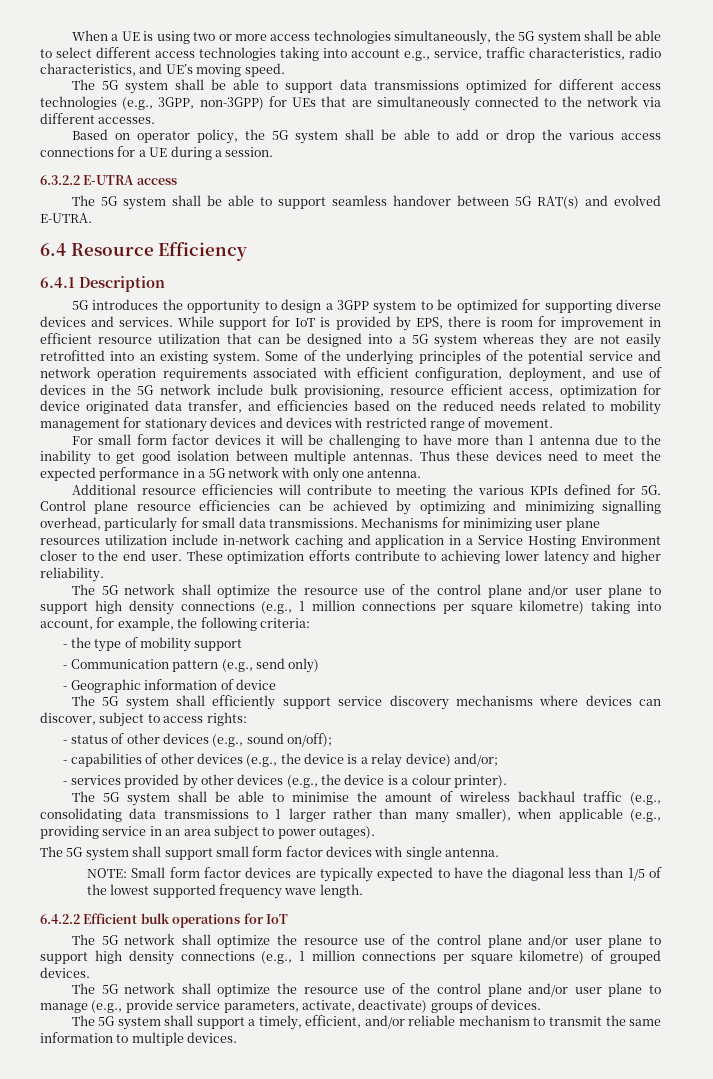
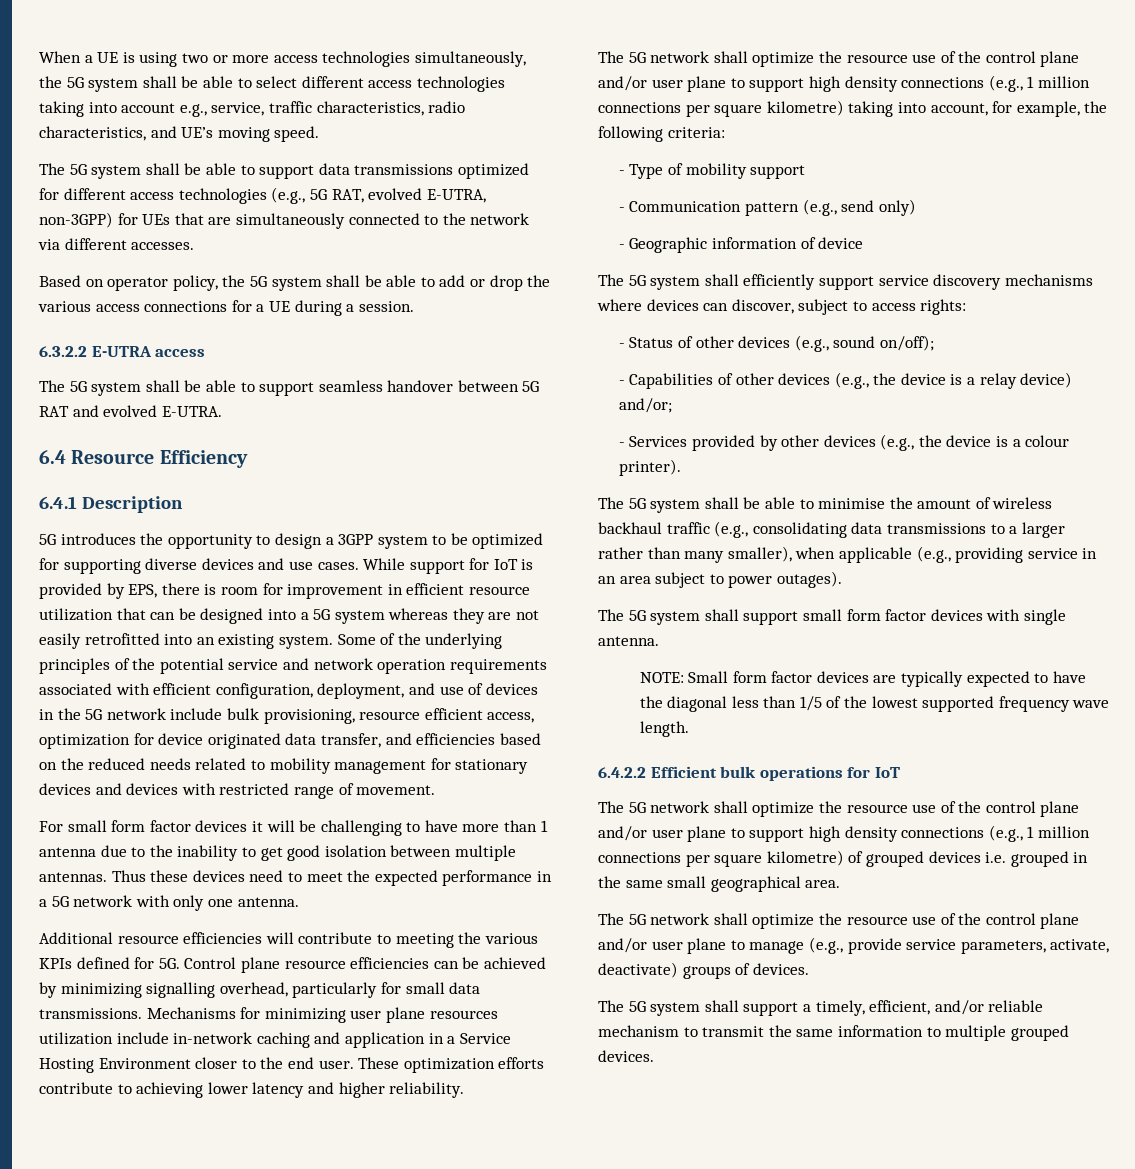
- The 5G system shall be able to support data transmissions optimized for different access technologies (e.g., 3GPP, non-3GPP) for UEs that are simultaneously connected to the network via different accesses.
+ The 5G system shall be able to support data transmissions optimized for different access technologies (e.g., 5G RAT, evolved E-UTRA, non-3GPP) for UEs that are simultaneously connected to the network via different accesses.
- The 5G system shall be able to support seamless handover between 5G RAT(s) and evolved E-UTRA.
+ The 5G system shall be able to support seamless handover between 5G RAT and evolved E-UTRA.
- 5G introduces the opportunity to design a 3GPP system to be optimized for supporting diverse devices and services.
+ 5G introduces the opportunity to design a 3GPP system to be optimized for supporting diverse devices and use cases.
- Control plane resource efficiencies can be achieved by optimizing and minimizing signalling overhead, particularly for small data transmissions.
+ Control plane resource efficiencies can be achieved by minimizing signalling overhead, particularly for small data transmissions.
- - the type of mobility support
+ - Type of mobility support
- - status of other devices (e.g., sound on/off);
+ - Status of other devices (e.g., sound on/off);
- - capabilities of other devices (e.g., the device is a relay device) and/or;
+ - Capabilities of other devices (e.g., the device is a relay device) and/or;
- - services provided by other devices (e.g., the device is a colour printer).
+ - Services provided by other devices (e.g., the device is a colour printer).
- The 5G system shall be able to minimise the amount of wireless backhaul traffic (e.g., consolidating data transmissions to 1 larger rather than many smaller), when applicable (e.g., providing service in an area subject to power outages).
+ The 5G system shall be able to minimise the amount of wireless backhaul traffic (e.g., consolidating data transmissions to a larger rather than many smaller), when applicable (e.g., providing service in an area subject to power outages).
- The 5G network shall optimize the resource use of the control plane and/or user plane to support high density connections (e.g., 1 million connections per square kilometre) of grouped devices.
+ The 5G network shall optimize the resource use of the control plane and/or user plane to support high density connections (e.g., 1 million connections per square kilometre) of grouped devices i.e. grouped in the same small geographical area.
- The 5G system shall support a timely, efficient, and/or reliable mechanism to transmit the same information to multiple devices.
+ The 5G system shall support a timely, efficient, and/or reliable mechanism to transmit the same information to multiple grouped devices.

